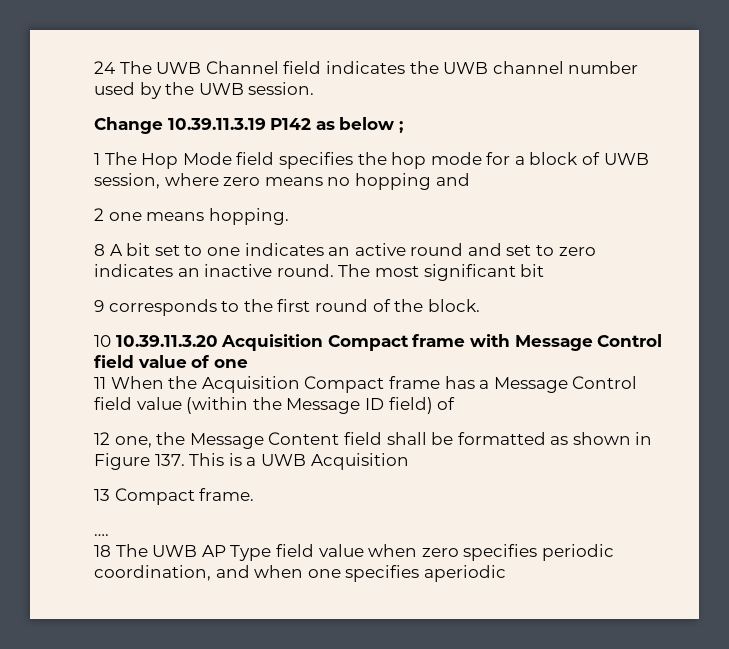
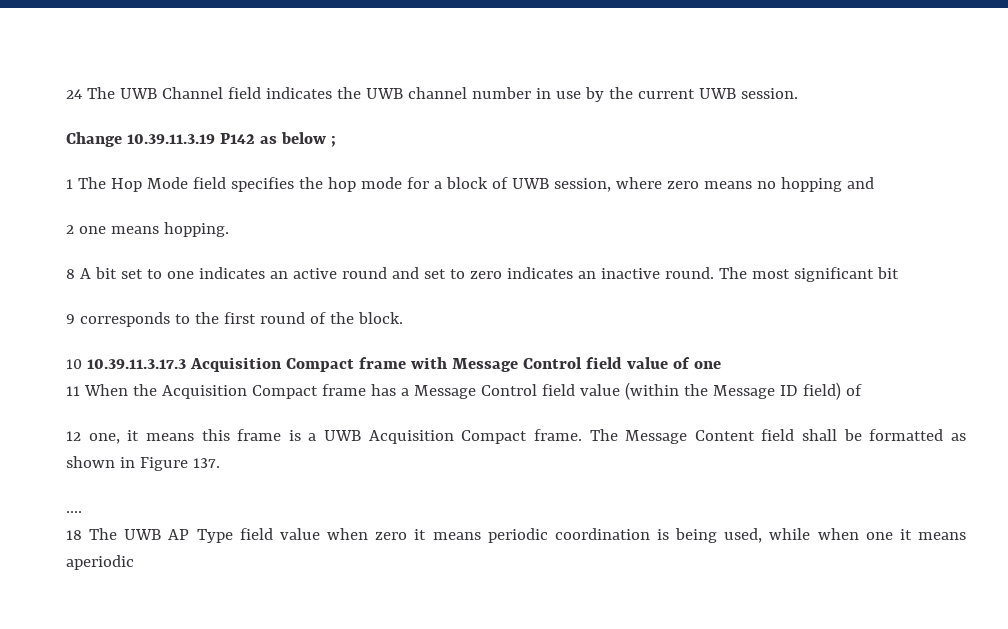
- 24 The UWB Channel field indicates the UWB channel number used by the UWB session.
+ 24 The UWB Channel field indicates the UWB channel number in use by the current UWB session.
- 10 10.39.11.3.20 Acquisition Compact frame with Message Control field value of one
+ 10 10.39.11.3.17.3 Acquisition Compact frame with Message Control field value of one
- 12 one, the Message Content field shall be formatted as shown in Figure 137. This is a UWB Acquisition
- 13 Compact frame.
+ 12 one, it means this frame is a UWB Acquisition Compact frame. The Message Content field shall be formatted as shown in Figure 137.
- 18 The UWB AP Type field value when zero specifies periodic coordination, and when one specifies aperiodic
+ 18 The UWB AP Type field value when zero it means periodic coordination is being used, while when one it means aperiodic

